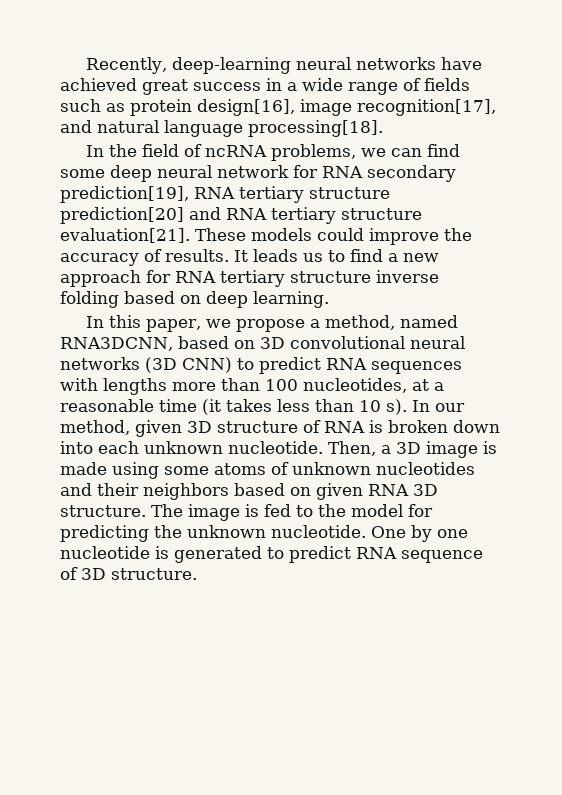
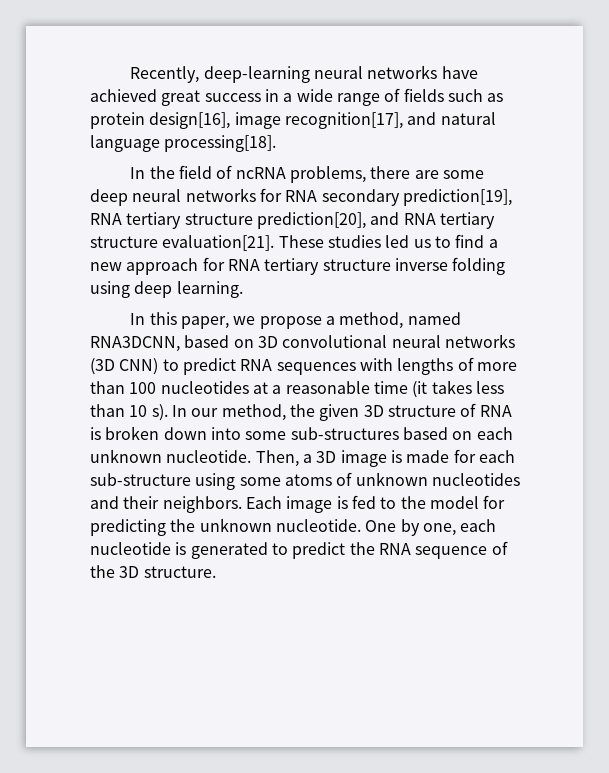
- In the field of ncRNA problems, we can find some deep neural network for RNA secondary prediction[19], RNA tertiary structure prediction[20] and RNA tertiary structure evaluation[21].
+ In the field of ncRNA problems, there are some deep neural networks for RNA secondary prediction[19], RNA tertiary structure prediction[20], and RNA tertiary structure evaluation[21].
- These models could improve the accuracy of results. It leads us to find a new approach for RNA tertiary structure inverse folding based on deep learning.
+ These studies led us to find a new approach for RNA tertiary structure inverse folding using deep learning.
- In this paper, we propose a method, named RNA3DCNN, based on 3D convolutional neural networks (3D CNN) to predict RNA sequences with lengths more than 100 nucleotides, at a reasonable time (it takes less than 10 s).
+ In this paper, we propose a method, named RNA3DCNN, based on 3D convolutional neural networks (3D CNN) to predict RNA sequences with lengths of more than 100 nucleotides at a reasonable time (it takes less than 10 s).
- In our method, given 3D structure of RNA is broken down into each unknown nucleotide.
+ In our method, the given 3D structure of RNA is broken down into some sub-structures based on each unknown nucleotide.
- Then, a 3D image is made using some atoms of unknown nucleotides and their neighbors based on given RNA 3D structure. The image is fed to the model for predicting the unknown nucleotide.
+ Then, a 3D image is made for each sub-structure using some atoms of unknown nucleotides and their neighbors. Each image is fed to the model for predicting the unknown nucleotide.
- One by one nucleotide is generated to predict RNA sequence of 3D structure.
+ One by one, each nucleotide is generated to predict the RNA sequence of the 3D structure.

